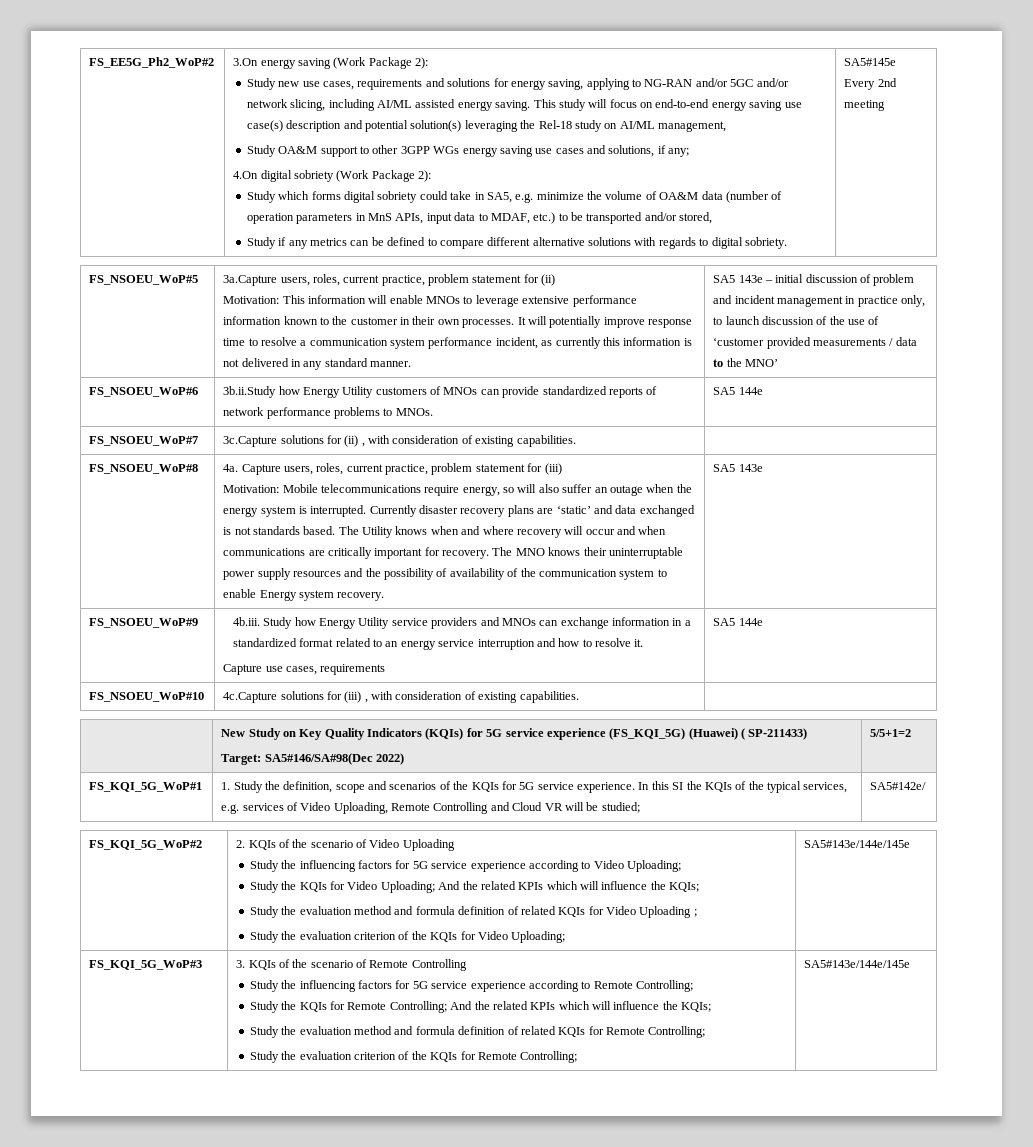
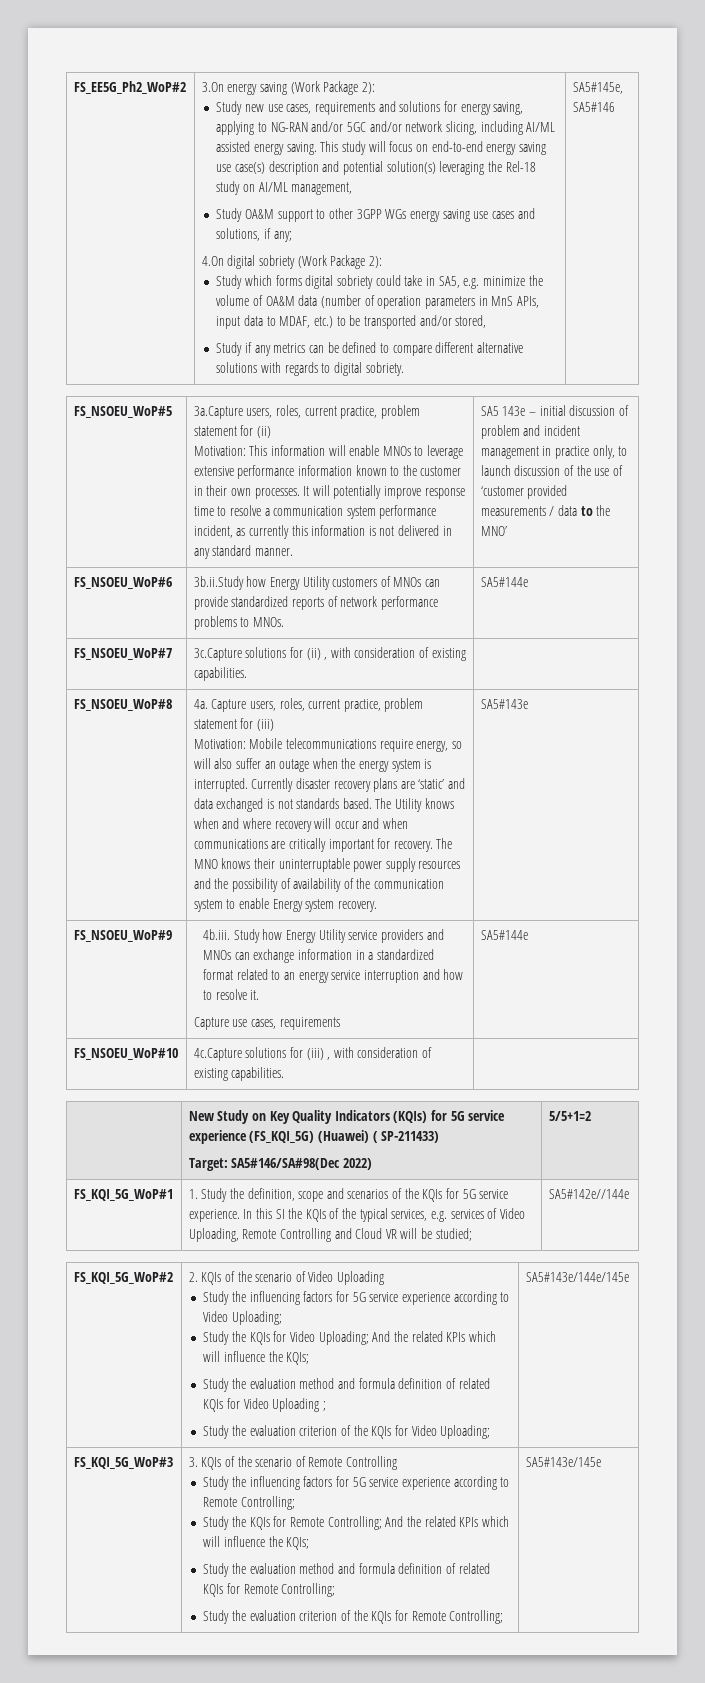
- SA5#145e Every 2nd meeting
+ SA5#145e, SA5#146
- FS_NSOEU_WoP#6 | 3b.ii.Study how Energy Utility customers of MNOs can provide standardized reports of network performance problems to MNOs. | SA5 144e
+ FS_NSOEU_WoP#6 | 3b.ii.Study how Energy Utility customers of MNOs can provide standardized reports of network performance problems to MNOs. | SA5#144e
- The MNO knows their uninterruptable power supply resources and the possibility of availability of the communication system to enable Energy system recovery. | SA5 143e
+ The MNO knows their uninterruptable power supply resources and the possibility of availability of the communication system to enable Energy system recovery. | SA5#143e
  FS_NSOEU_WoP#9 | 4b.iii. Study how Energy Utility service providers and MNOs can exchange information in a standardized format related to an energy service interruption and how to resolve it.
- Capture use cases, requirements | SA5 144e
+ Capture use cases, requirements | SA5#144e
- FS_KQI_5G_WoP#1 | 1. Study the definition, scope and scenarios of the KQIs for 5G service experience. In this SI the KQIs of the typical services, e.g. services of Video Uploading, Remote Controlling and Cloud VR will be studied; | SA5#142e/
+ FS_KQI_5G_WoP#1 | 1. Study the definition, scope and scenarios of the KQIs for 5G service experience. In this SI the KQIs of the typical services, e.g. services of Video Uploading, Remote Controlling and Cloud VR will be studied; | SA5#142e//144e
- Study the evaluation criterion of the KQIs for Remote Controlling; | SA5#143e/144e/145e
+ Study the evaluation criterion of the KQIs for Remote Controlling; | SA5#143e/145e

